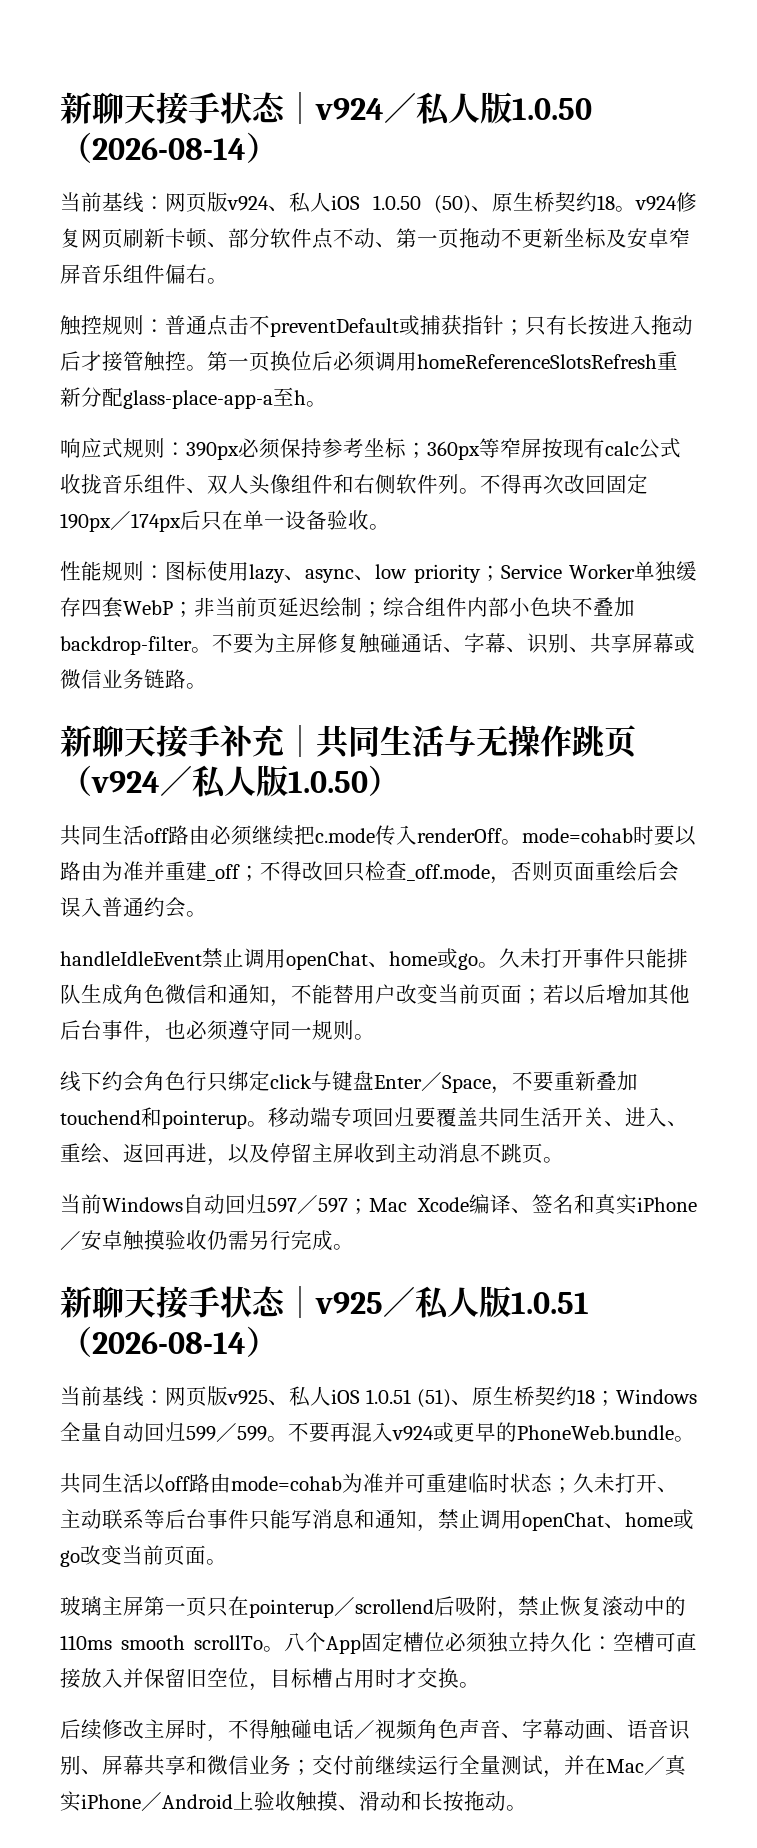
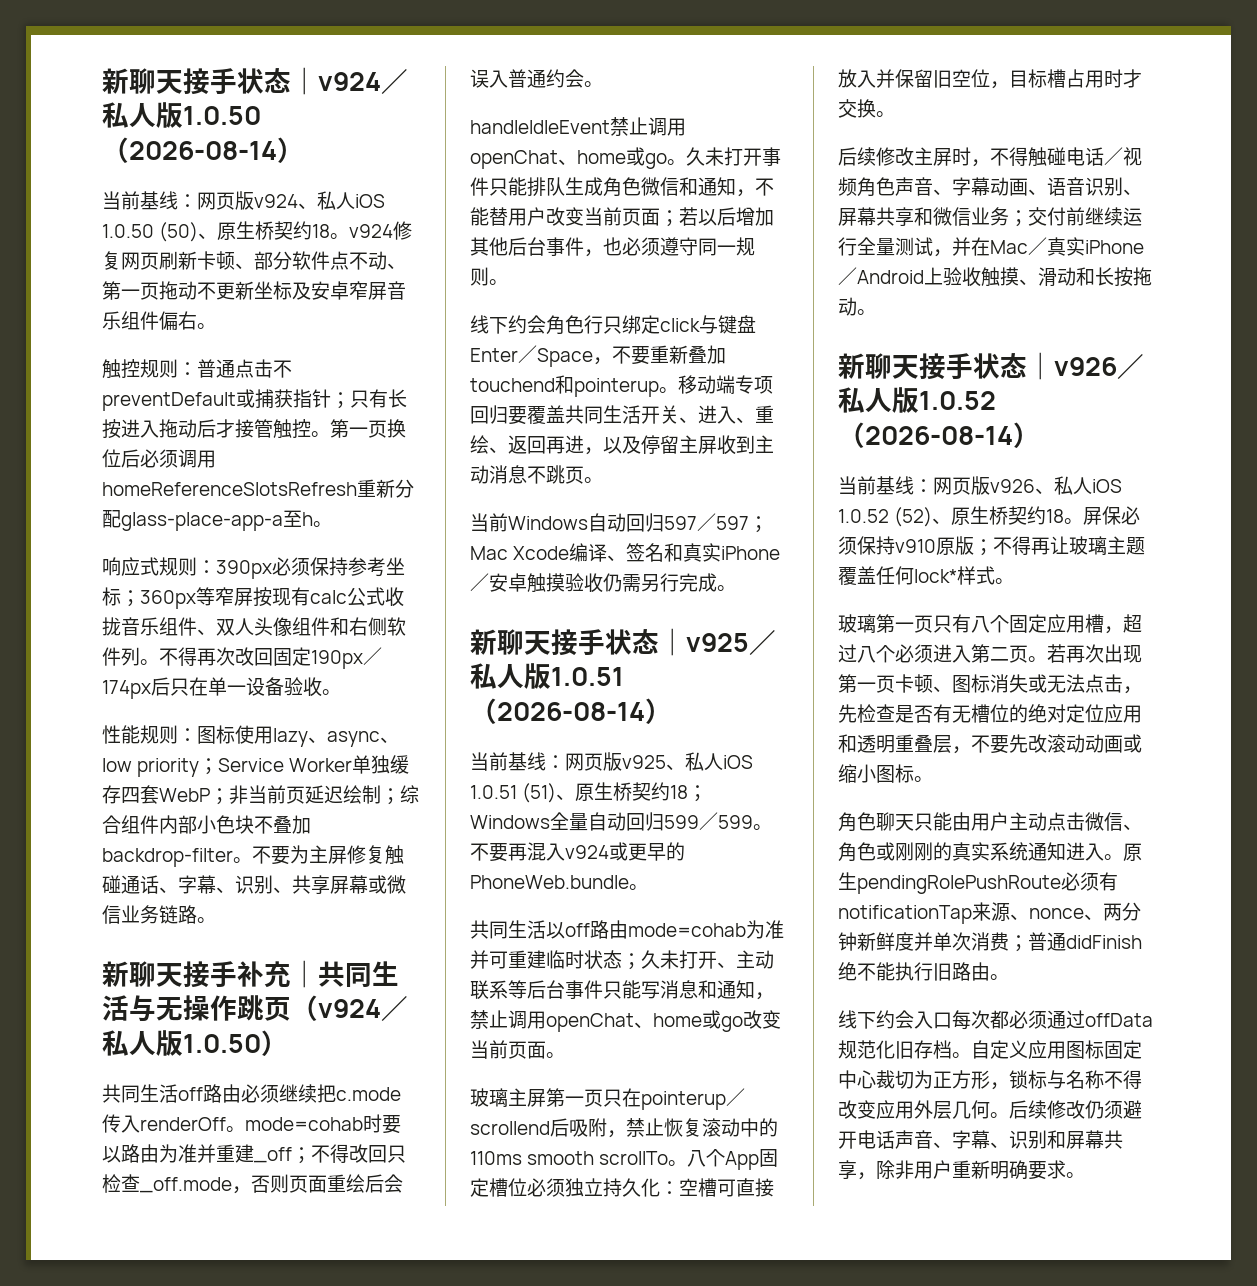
+ 新聊天接手状态｜v926／私人版1.0.52（2026-08-14）
+ 当前基线：网页版v926、私人iOS 1.0.52 (52)、原生桥契约18。屏保必须保持v910原版；不得再让玻璃主题覆盖任何lock*样式。
+ 玻璃第一页只有八个固定应用槽，超过八个必须进入第二页。若再次出现第一页卡顿、图标消失或无法点击，先检查是否有无槽位的绝对定位应用和透明重叠层，不要先改滚动动画或缩小图标。
+ 角色聊天只能由用户主动点击微信、角色或刚刚的真实系统通知进入。原生pendingRolePushRoute必须有notificationTap来源、nonce、两分钟新鲜度并单次消费；普通didFinish绝不能执行旧路由。
+ 线下约会入口每次都必须通过offData规范化旧存档。自定义应用图标固定中心裁切为正方形，锁标与名称不得改变应用外层几何。后续修改仍须避开电话声音、字幕、识别和屏幕共享，除非用户重新明确要求。

